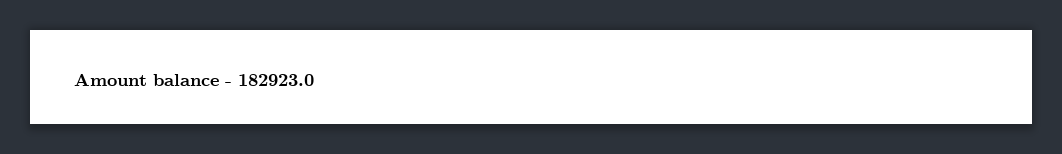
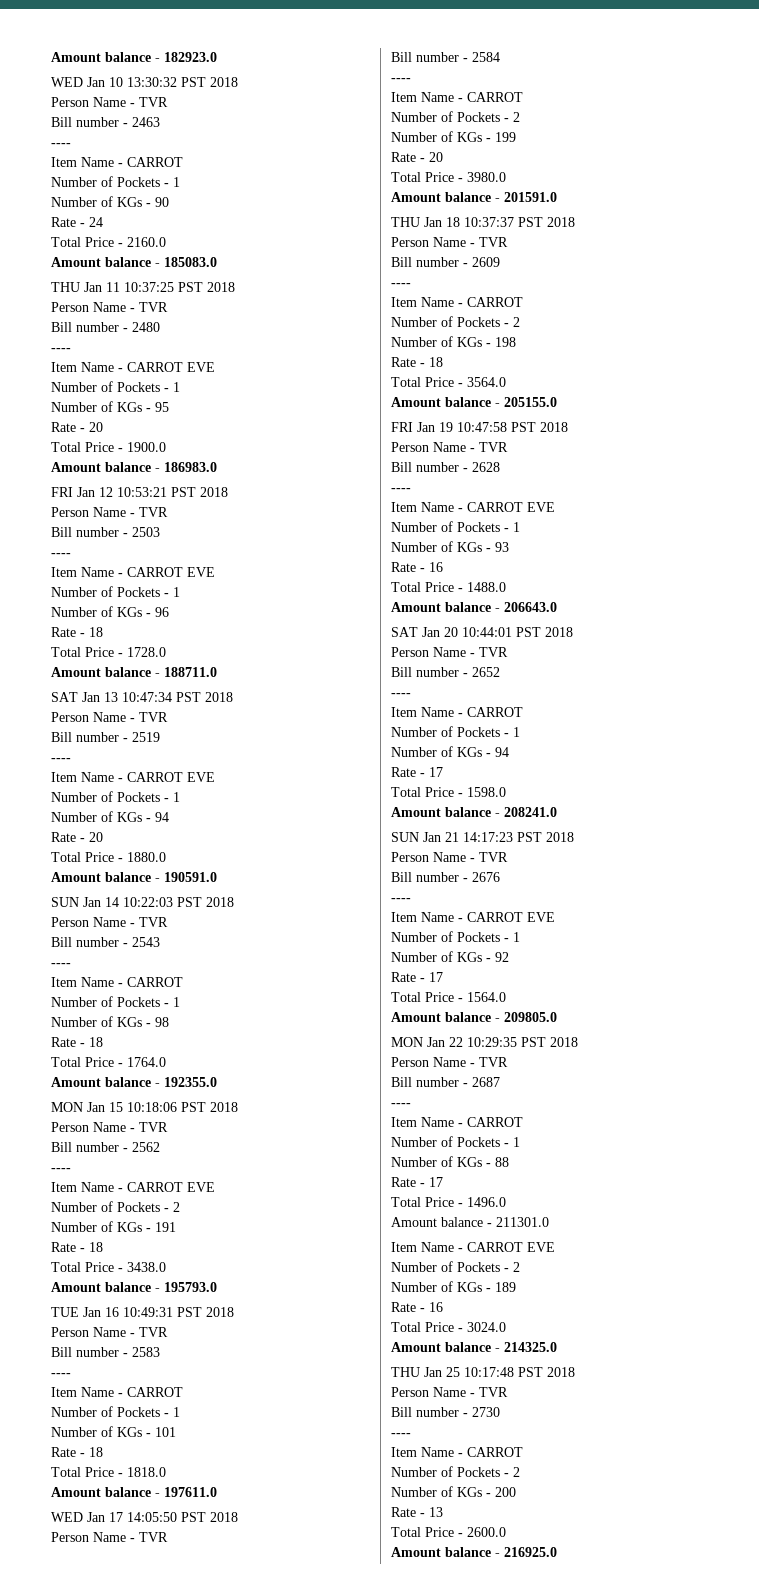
+ WED Jan 10 13:30:32 PST 2018
+ Person Name - TVR
+ Bill number - 2463
+ ----
+ Item Name - CARROT
+ Number of Pockets - 1
+ Number of KGs - 90
+ Rate - 24
+ Total Price - 2160.0
+ Amount balance - 185083.0
+ THU Jan 11 10:37:25 PST 2018
+ Person Name - TVR
+ Bill number - 2480
+ ----
+ Item Name - CARROT EVE
+ Number of Pockets - 1
+ Number of KGs - 95
+ Rate - 20
+ Total Price - 1900.0
+ Amount balance - 186983.0
+ FRI Jan 12 10:53:21 PST 2018
+ Person Name - TVR
+ Bill number - 2503
+ ----
+ Item Name - CARROT EVE
+ Number of Pockets - 1
+ Number of KGs - 96
+ Rate - 18
+ Total Price - 1728.0
+ Amount balance - 188711.0
+ SAT Jan 13 10:47:34 PST 2018
+ Person Name - TVR
+ Bill number - 2519
+ ----
+ Item Name - CARROT EVE
+ Number of Pockets - 1
+ Number of KGs - 94
+ Rate - 20
+ Total Price - 1880.0
+ Amount balance - 190591.0
+ SUN Jan 14 10:22:03 PST 2018
+ Person Name - TVR
+ Bill number - 2543
+ ----
+ Item Name - CARROT
+ Number of Pockets - 1
+ Number of KGs - 98
+ Rate - 18
+ Total Price - 1764.0
+ Amount balance - 192355.0
+ MON Jan 15 10:18:06 PST 2018
+ Person Name - TVR
+ Bill number - 2562
+ ----
+ Item Name - CARROT EVE
+ Number of Pockets - 2
+ Number of KGs - 191
+ Rate - 18
+ Total Price - 3438.0
+ Amount balance - 195793.0
+ TUE Jan 16 10:49:31 PST 2018
+ Person Name - TVR
+ Bill number - 2583
+ ----
+ Item Name - CARROT
+ Number of Pockets - 1
+ Number of KGs - 101
+ Rate - 18
+ Total Price - 1818.0
+ Amount balance - 197611.0
+ WED Jan 17 14:05:50 PST 2018
+ Person Name - TVR
+ Bill number - 2584
+ ----
+ Item Name - CARROT
+ Number of Pockets - 2
+ Number of KGs - 199
+ Rate - 20
+ Total Price - 3980.0
+ Amount balance - 201591.0
+ THU Jan 18 10:37:37 PST 2018
+ Person Name - TVR
+ Bill number - 2609
+ ----
+ Item Name - CARROT
+ Number of Pockets - 2
+ Number of KGs - 198
+ Rate - 18
+ Total Price - 3564.0
+ Amount balance - 205155.0
+ FRI Jan 19 10:47:58 PST 2018
+ Person Name - TVR
+ Bill number - 2628
+ ----
+ Item Name - CARROT EVE
+ Number of Pockets - 1
+ Number of KGs - 93
+ Rate - 16
+ Total Price - 1488.0
+ Amount balance - 206643.0
+ SAT Jan 20 10:44:01 PST 2018
+ Person Name - TVR
+ Bill number - 2652
+ ----
+ Item Name - CARROT
+ Number of Pockets - 1
+ Number of KGs - 94
+ Rate - 17
+ Total Price - 1598.0
+ Amount balance - 208241.0
+ SUN Jan 21 14:17:23 PST 2018
+ Person Name - TVR
+ Bill number - 2676
+ ----
+ Item Name - CARROT EVE
+ Number of Pockets - 1
+ Number of KGs - 92
+ Rate - 17
+ Total Price - 1564.0
+ Amount balance - 209805.0
+ MON Jan 22 10:29:35 PST 2018
+ Person Name - TVR
+ Bill number - 2687
+ ----
+ Item Name - CARROT
+ Number of Pockets - 1
+ Number of KGs - 88
+ Rate - 17
+ Total Price - 1496.0
+ Amount balance - 211301.0
+ Item Name - CARROT EVE
+ Number of Pockets - 2
+ Number of KGs - 189
+ Rate - 16
+ Total Price - 3024.0
+ Amount balance - 214325.0
+ THU Jan 25 10:17:48 PST 2018
+ Person Name - TVR
+ Bill number - 2730
+ ----
+ Item Name - CARROT
+ Number of Pockets - 2
+ Number of KGs - 200
+ Rate - 13
+ Total Price - 2600.0
+ Amount balance - 216925.0

